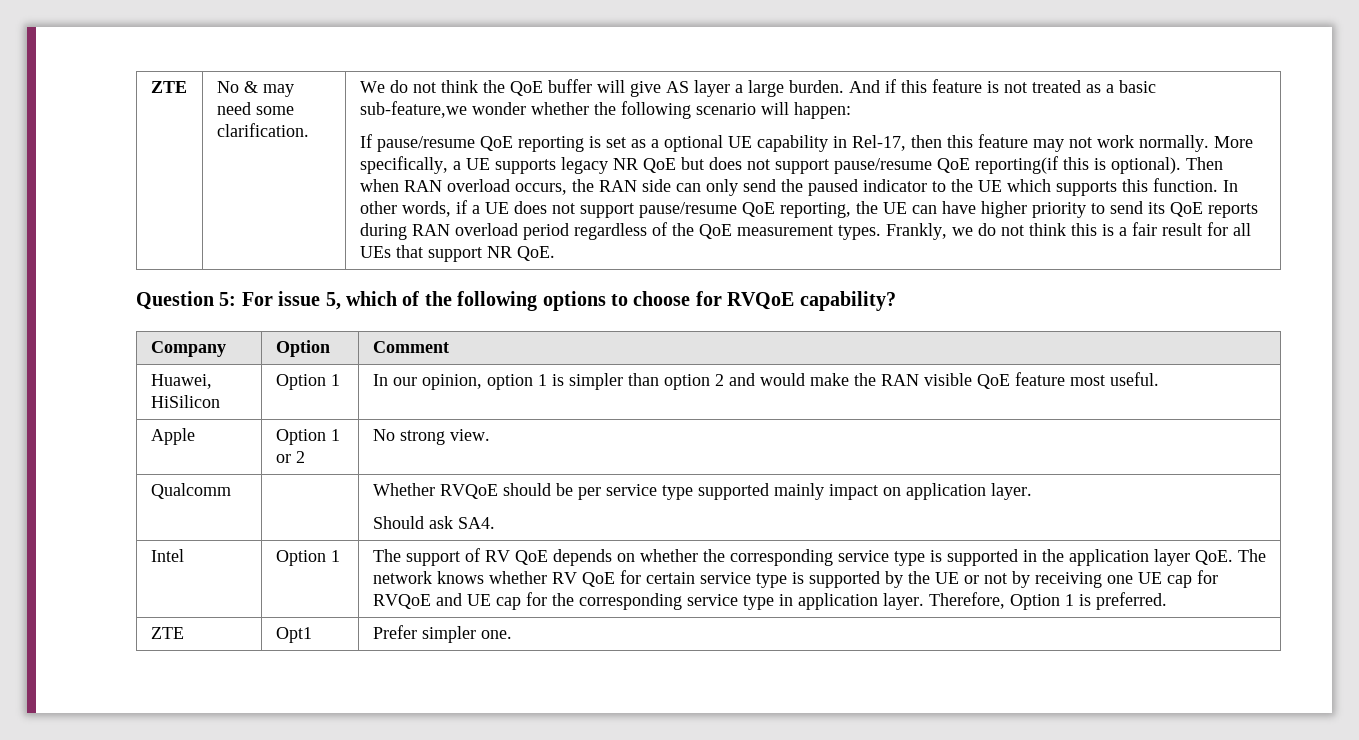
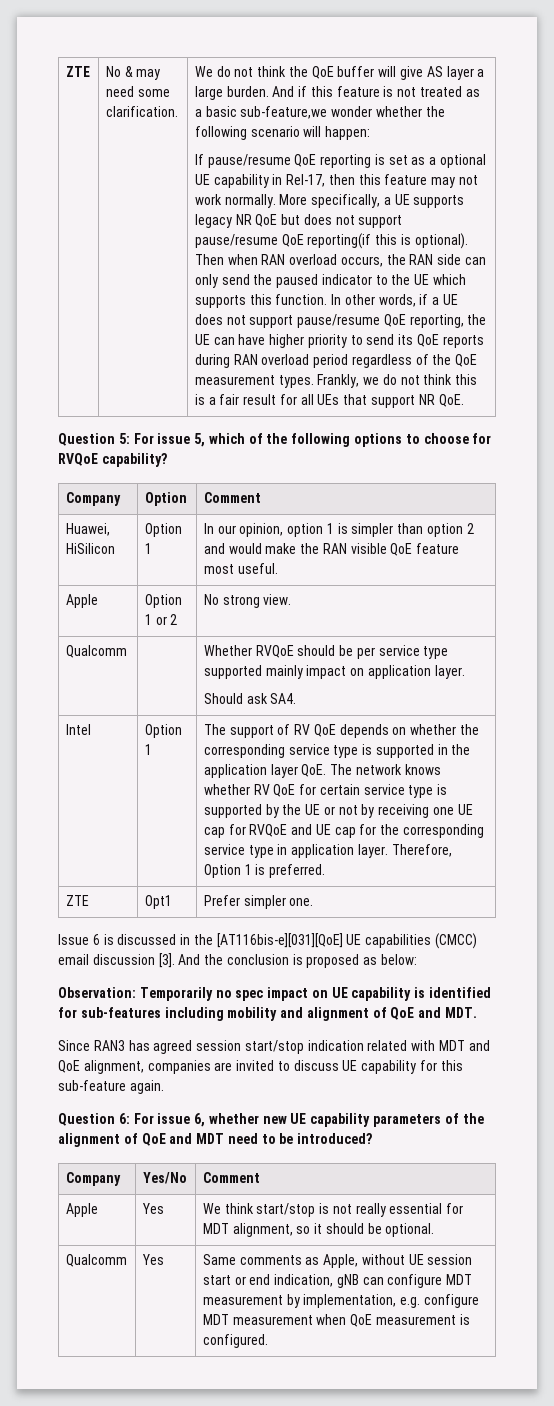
+ Issue 6 is discussed in the [AT116bis-e][031][QoE] UE capabilities (CMCC) email discussion [3]. And the conclusion is proposed as below:
+ Observation: Temporarily no spec impact on UE capability is identified for sub-features including mobility and alignment of QoE and MDT.
+ Since RAN3 has agreed session start/stop indication related with MDT and QoE alignment, companies are invited to discuss UE capability for this sub-feature again.
+ Question 6: For issue 6, whether new UE capability parameters of the alignment of QoE and MDT need to be introduced?
+ Company | Yes/No | Comment
+ Apple | Yes | We think start/stop is not really essential for MDT alignment, so it should be optional.
+ Qualcomm | Yes | Same comments as Apple, without UE session start or end indication, gNB can configure MDT measurement by implementation, e.g. configure MDT measurement when QoE measurement is configured.

